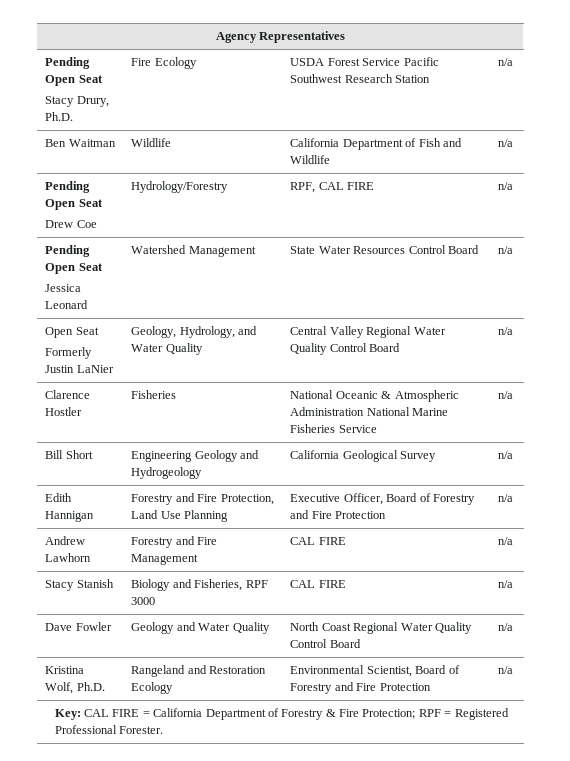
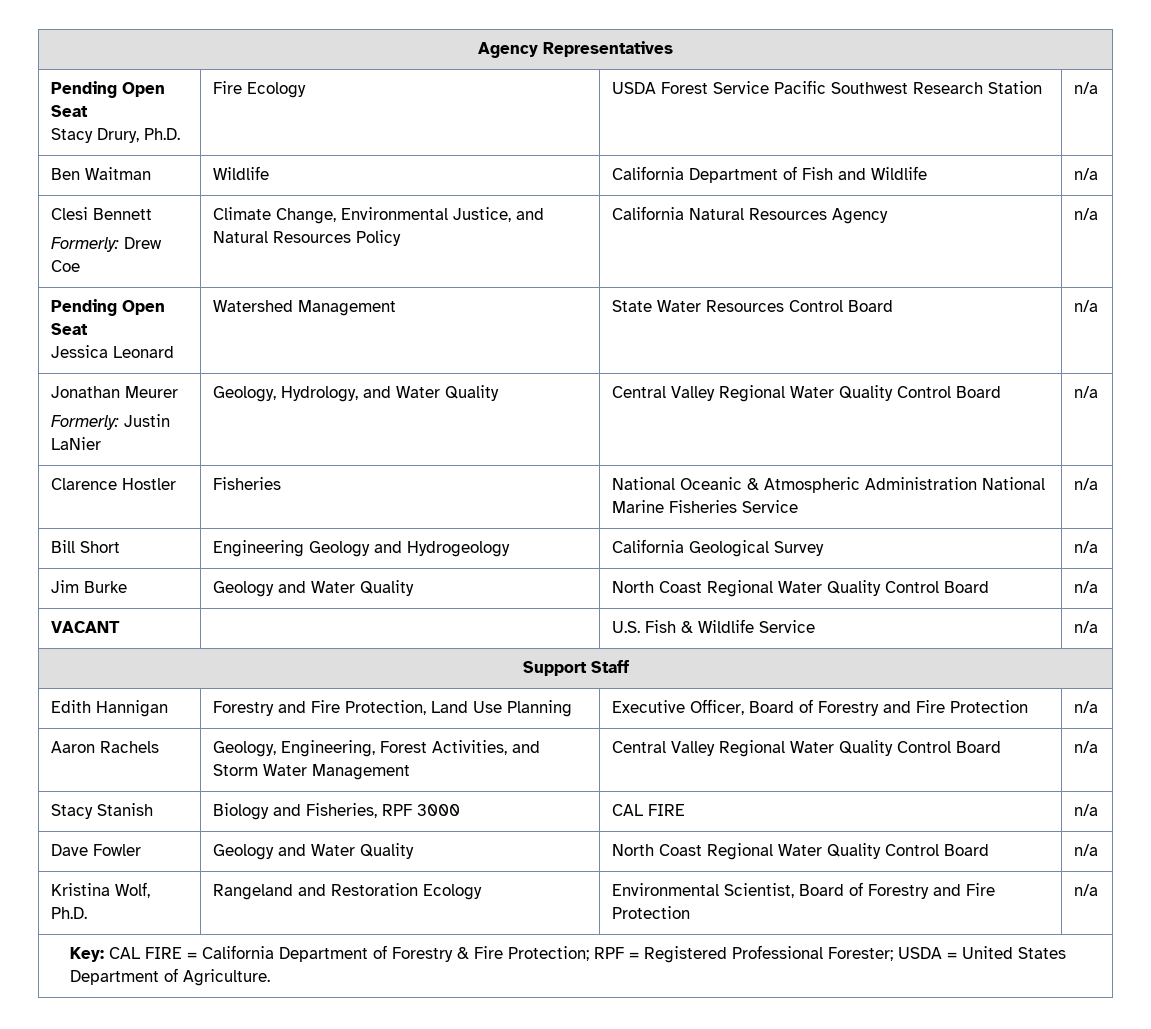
  Ben Waitman | Wildlife | California Department of Fish and Wildlife | n/a
- Pending Open Seat
- Drew Coe | Hydrology/Forestry | RPF, CAL FIRE | n/a
+ Clesi Bennett
+ Formerly: Drew Coe | Climate Change, Environmental Justice, and Natural Resources Policy | California Natural Resources Agency | n/a
  Pending Open Seat
  Jessica Leonard | Watershed Management | State Water Resources Control Board | n/a
- Open Seat
- Formerly Justin LaNier | Geology, Hydrology, and Water Quality | Central Valley Regional Water Quality Control Board | n/a
+ Jonathan Meurer
+ Formerly: Justin LaNier | Geology, Hydrology, and Water Quality | Central Valley Regional Water Quality Control Board | n/a
+ Jim Burke | Geology and Water Quality | North Coast Regional Water Quality Control Board | n/a
+ VACANT | | U.S. Fish & Wildlife Service | n/a
+ Support Staff
- Andrew Lawhorn | Forestry and Fire Management | CAL FIRE | n/a
+ Aaron Rachels | Geology, Engineering, Forest Activities, and Storm Water Management | Central Valley Regional Water Quality Control Board | n/a
- Key: CAL FIRE = California Department of Forestry & Fire Protection; RPF = Registered Professional Forester.
+ Key: CAL FIRE = California Department of Forestry & Fire Protection; RPF = Registered Professional Forester; USDA = United States Department of Agriculture.

